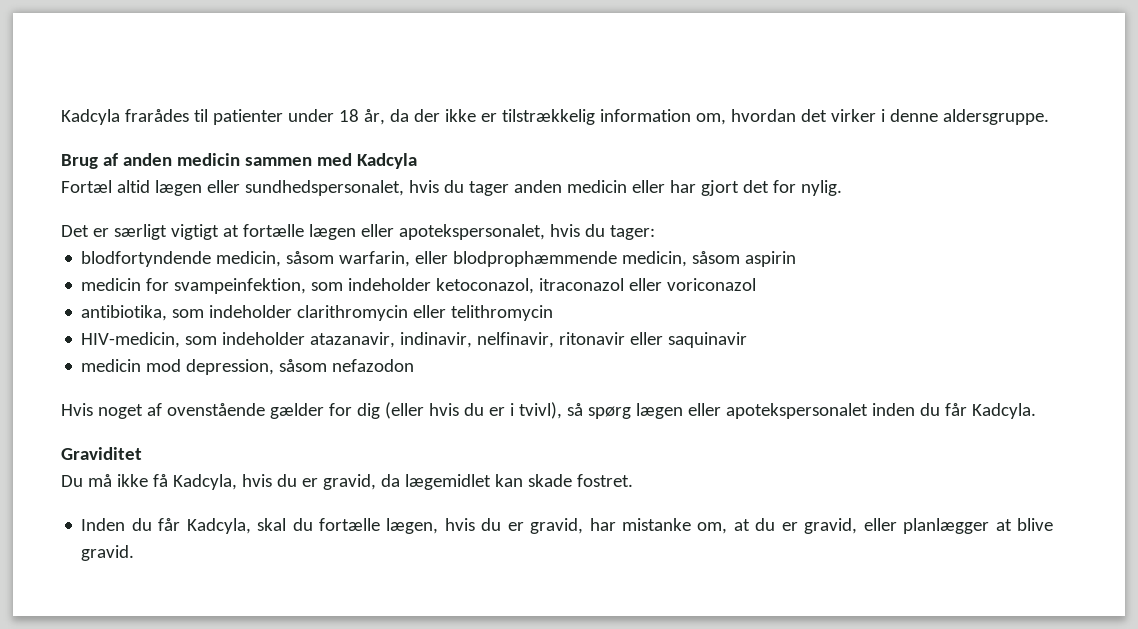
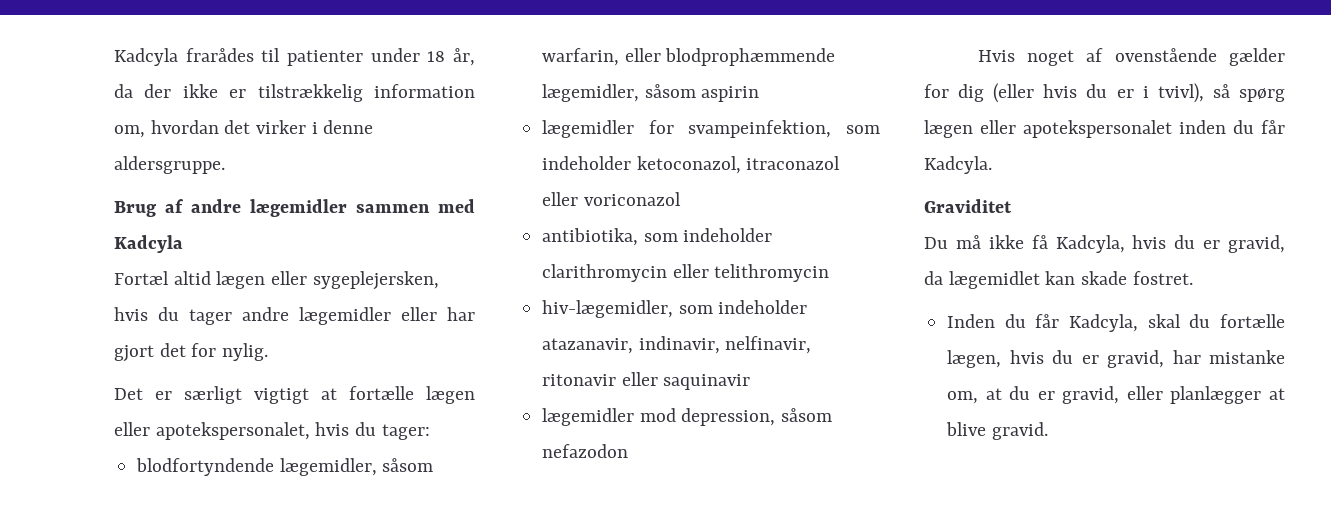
- Brug af anden medicin sammen med Kadcyla
+ Brug af andre lægemidler sammen med Kadcyla
- Fortæl altid lægen eller sundhedspersonalet, hvis du tager anden medicin eller har gjort det for nylig.
+ Fortæl altid lægen eller sygeplejersken, hvis du tager andre lægemidler eller har gjort det for nylig.
- blodfortyndende medicin, såsom warfarin, eller blodprophæmmende medicin, såsom aspirin
+ blodfortyndende lægemidler, såsom warfarin, eller blodprophæmmende lægemidler, såsom aspirin
- medicin for svampeinfektion, som indeholder ketoconazol, itraconazol eller voriconazol
+ lægemidler for svampeinfektion, som indeholder ketoconazol, itraconazol eller voriconazol
- HIV-medicin, som indeholder atazanavir, indinavir, nelfinavir, ritonavir eller saquinavir
+ hiv-lægemidler, som indeholder atazanavir, indinavir, nelfinavir, ritonavir eller saquinavir
- medicin mod depression, såsom nefazodon
+ lægemidler mod depression, såsom nefazodon

